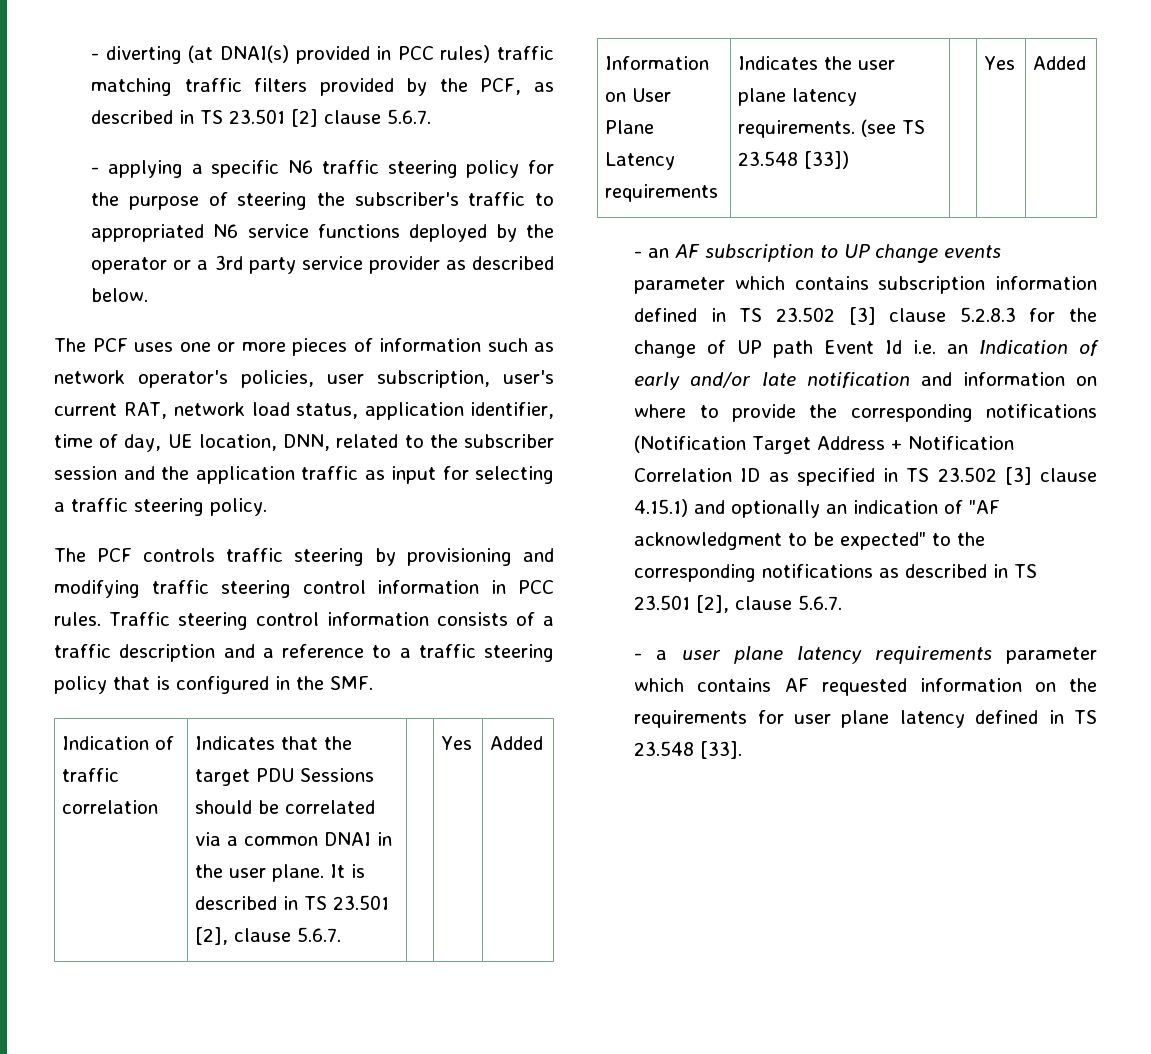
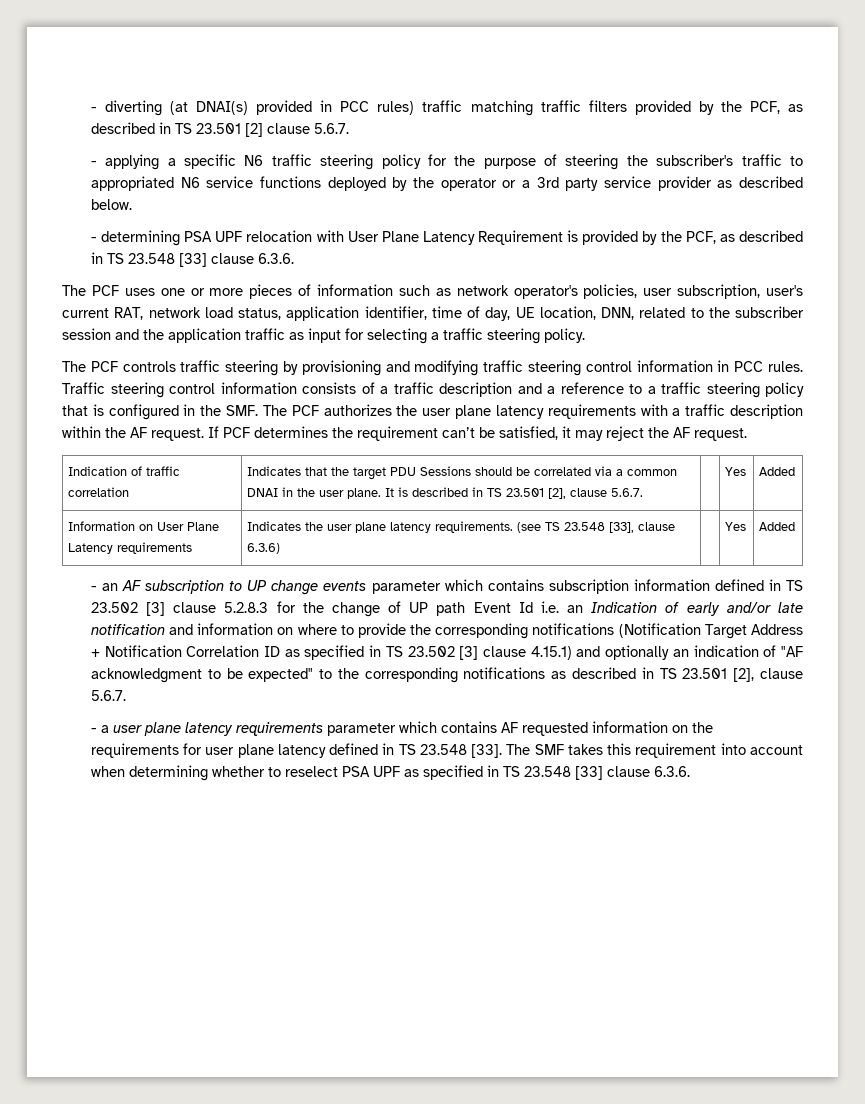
+ - determining PSA UPF relocation with User Plane Latency Requirement is provided by the PCF, as described in TS 23.548 [33] clause 6.3.6.
- Traffic steering control information consists of a traffic description and a reference to a traffic steering policy that is configured in the SMF.
+ Traffic steering control information consists of a traffic description and a reference to a traffic steering policy that is configured in the SMF. The PCF authorizes the user plane latency requirements with a traffic description within the AF request. If PCF determines the requirement can’t be satisfied, it may reject the AF request.
- Information on User Plane Latency requirements | Indicates the user plane latency requirements. (see TS 23.548 [33]) | | Yes | Added
+ Information on User Plane Latency requirements | Indicates the user plane latency requirements. (see TS 23.548 [33], clause 6.3.6) | | Yes | Added
+ The SMF takes this requirement into account when determining whether to reselect PSA UPF as specified in TS 23.548 [33] clause 6.3.6.

